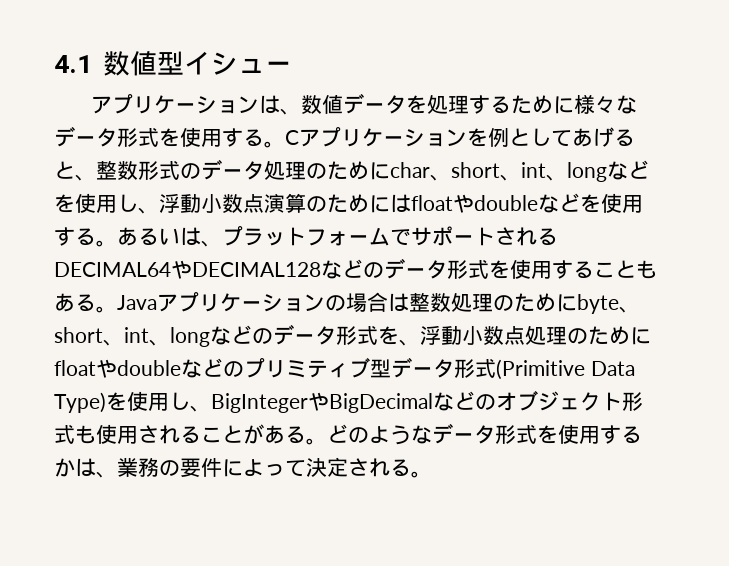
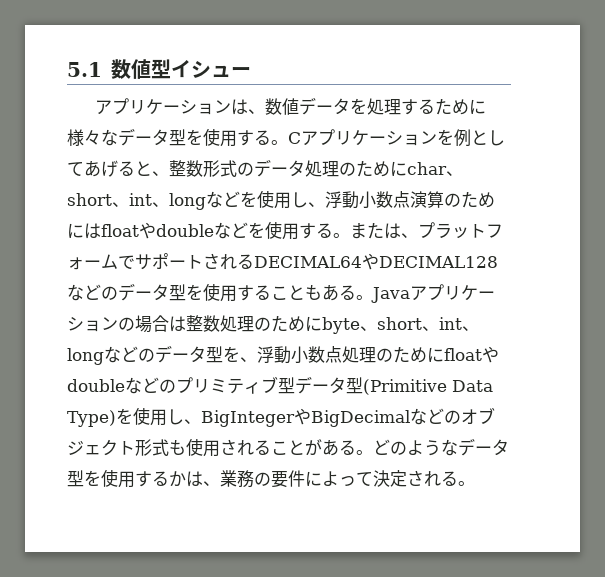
- 4.1数値型イシュー
+ 5.1数値型イシュー
- アプリケーションは、数値データを処理するために様々なデータ形式を使用する。
+ アプリケーションは、数値データを処理するために様々なデータ型を使用する。
- あるいは、プラットフォームでサポートされるDECIMAL64やDECIMAL128などのデータ形式を使用することもある。
+ または、プラットフォームでサポートされるDECIMAL64やDECIMAL128などのデータ型を使用することもある。
- Javaアプリケーションの場合は整数処理のためにbyte、short、int、longなどのデータ形式を、浮動小数点処理のためにfloatやdoubleなどのプリミティブ型データ形式(Primitive Data Type)を使用し、BigIntegerやBigDecimalなどのオブジェクト形式も使用されることがある。
+ Javaアプリケーションの場合は整数処理のためにbyte、short、int、longなどのデータ型を、浮動小数点処理のためにfloatやdoubleなどのプリミティブ型データ型(Primitive Data Type)を使用し、BigIntegerやBigDecimalなどのオブジェクト形式も使用されることがある。
- どのようなデータ形式を使用するかは、業務の要件によって決定される。
+ どのようなデータ型を使用するかは、業務の要件によって決定される。

